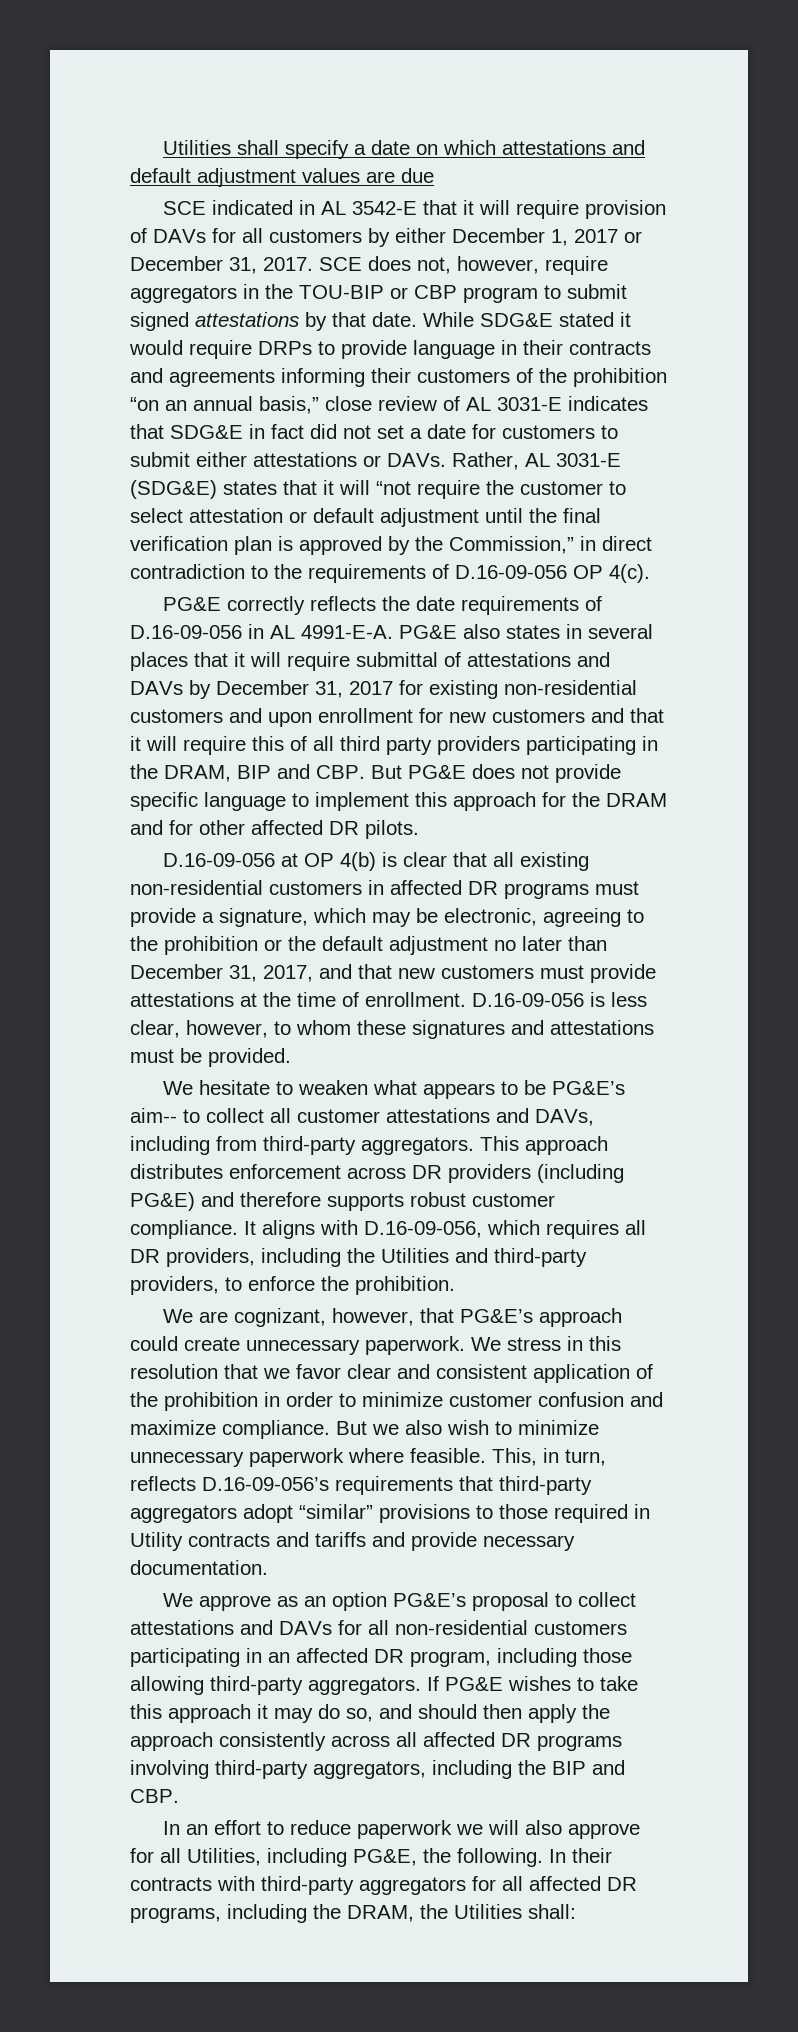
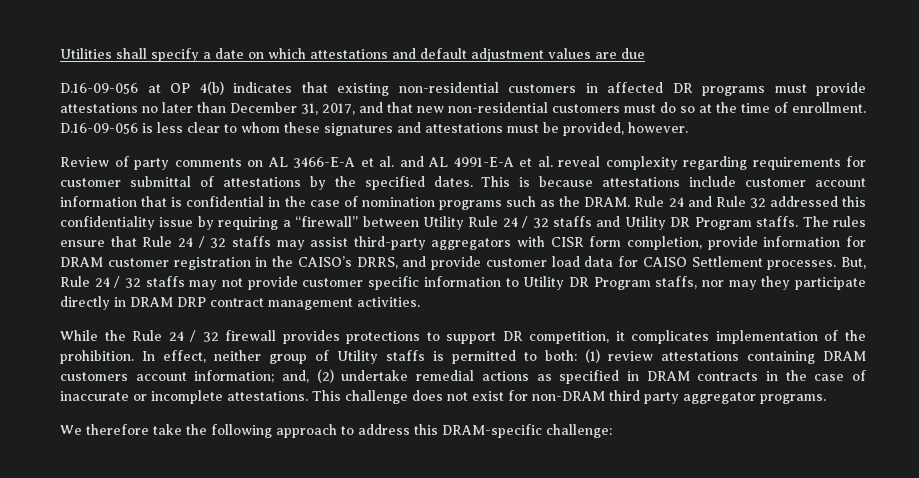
- SCE indicated in AL 3542-E that it will require provision of DAVs for all customers by either December 1, 2017 or December 31, 2017. SCE does not, however, require aggregators in the TOU-BIP or CBP program to submit signed attestations by that date. While SDG&E stated it would require DRPs to provide language in their contracts and agreements informing their customers of the prohibition “on an annual basis,” close review of AL 3031-E indicates that SDG&E in fact did not set a date for customers to submit either attestations or DAVs. Rather, AL 3031-E (SDG&E) states that it will “not require the customer to select attestation or default adjustment until the final verification plan is approved by the Commission,” in direct contradiction to the requirements of D.16-09-056 OP 4(c).
- PG&E correctly reflects the date requirements of D.16-09-056 in AL 4991-E-A. PG&E also states in several places that it will require submittal of attestations and DAVs by December 31, 2017 for existing non-residential customers and upon enrollment for new customers and that it will require this of all third party providers participating in the DRAM, BIP and CBP. But PG&E does not provide specific language to implement this approach for the DRAM and for other affected DR pilots.
- D.16-09-056 at OP 4(b) is clear that all existing non-residential customers in affected DR programs must provide a signature, which may be electronic, agreeing to the prohibition or the default adjustment no later than December 31, 2017, and that new customers must provide attestations at the time of enrollment.
+ D.16-09-056 at OP 4(b) indicates that existing non-residential customers in affected DR programs must provide attestations no later than December 31, 2017, and that new non-residential customers must do so at the time of enrollment.
- D.16-09-056 is less clear, however, to whom these signatures and attestations must be provided.
- We hesitate to weaken what appears to be PG&E’s aim-- to collect all customer attestations and DAVs, including from third-party aggregators. This approach distributes enforcement across DR providers (including PG&E) and therefore supports robust customer compliance. It aligns with D.16-09-056, which requires all DR providers, including the Utilities and third-party providers, to enforce the prohibition.
- We are cognizant, however, that PG&E’s approach could create unnecessary paperwork. We stress in this resolution that we favor clear and consistent application of the prohibition in order to minimize customer confusion and maximize compliance. But we also wish to minimize unnecessary paperwork where feasible. This, in turn, reflects D.16-09-056’s requirements that third-party aggregators adopt “similar” provisions to those required in Utility contracts and tariffs and provide necessary documentation.
- We approve as an option PG&E’s proposal to collect attestations and DAVs for all non-residential customers participating in an affected DR program, including those allowing third-party aggregators. If PG&E wishes to take this approach it may do so, and should then apply the approach consistently across all affected DR programs involving third-party aggregators, including the BIP and CBP.
- In an effort to reduce paperwork we will also approve for all Utilities, including PG&E, the following. In their contracts with third-party aggregators for all affected DR programs, including the DRAM, the Utilities shall:
+ D.16-09-056 is less clear to whom these signatures and attestations must be provided, however.
+ Review of party comments on AL 3466-E-A et al. and AL 4991-E-A et al. reveal complexity regarding requirements for customer submittal of attestations by the specified dates. This is because attestations include customer account information that is confidential in the case of nomination programs such as the DRAM. Rule 24 and Rule 32 addressed this confidentiality issue by requiring a “firewall” between Utility Rule 24 / 32 staffs and Utility DR Program staffs. The rules ensure that Rule 24 / 32 staffs may assist third-party aggregators with CISR form completion, provide information for DRAM customer registration in the CAISO’s DRRS, and provide customer load data for CAISO Settlement processes. But, Rule 24 / 32 staffs may not provide customer specific information to Utility DR Program staffs, nor may they participate directly in DRAM DRP contract management activities.
+ While the Rule 24 / 32 firewall provides protections to support DR competition, it complicates implementation of the prohibition. In effect, neither group of Utility staffs is permitted to both: (1) review attestations containing DRAM customers account information; and, (2) undertake remedial actions as specified in DRAM contracts in the case of inaccurate or incomplete attestations. This challenge does not exist for non-DRAM third party aggregator programs.
+ We therefore take the following approach to address this DRAM-specific challenge:

